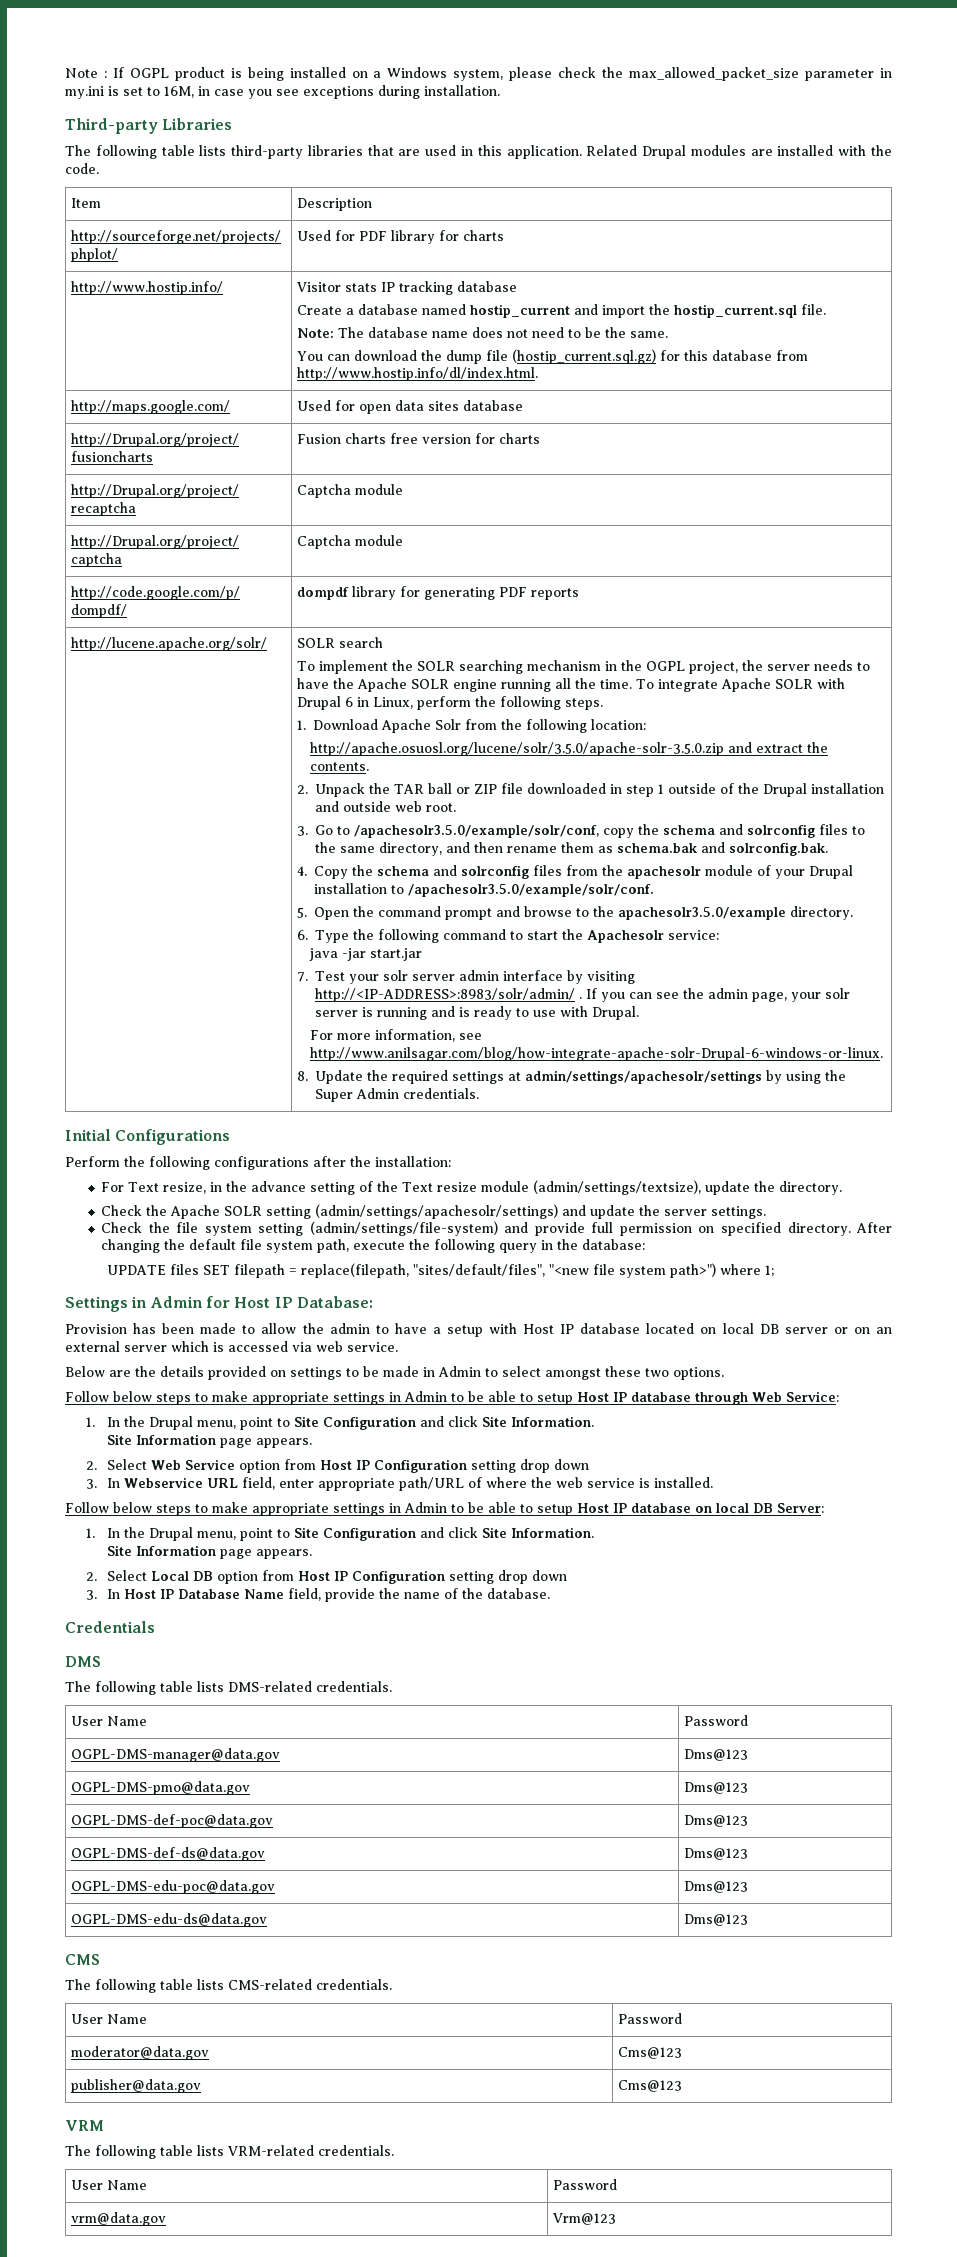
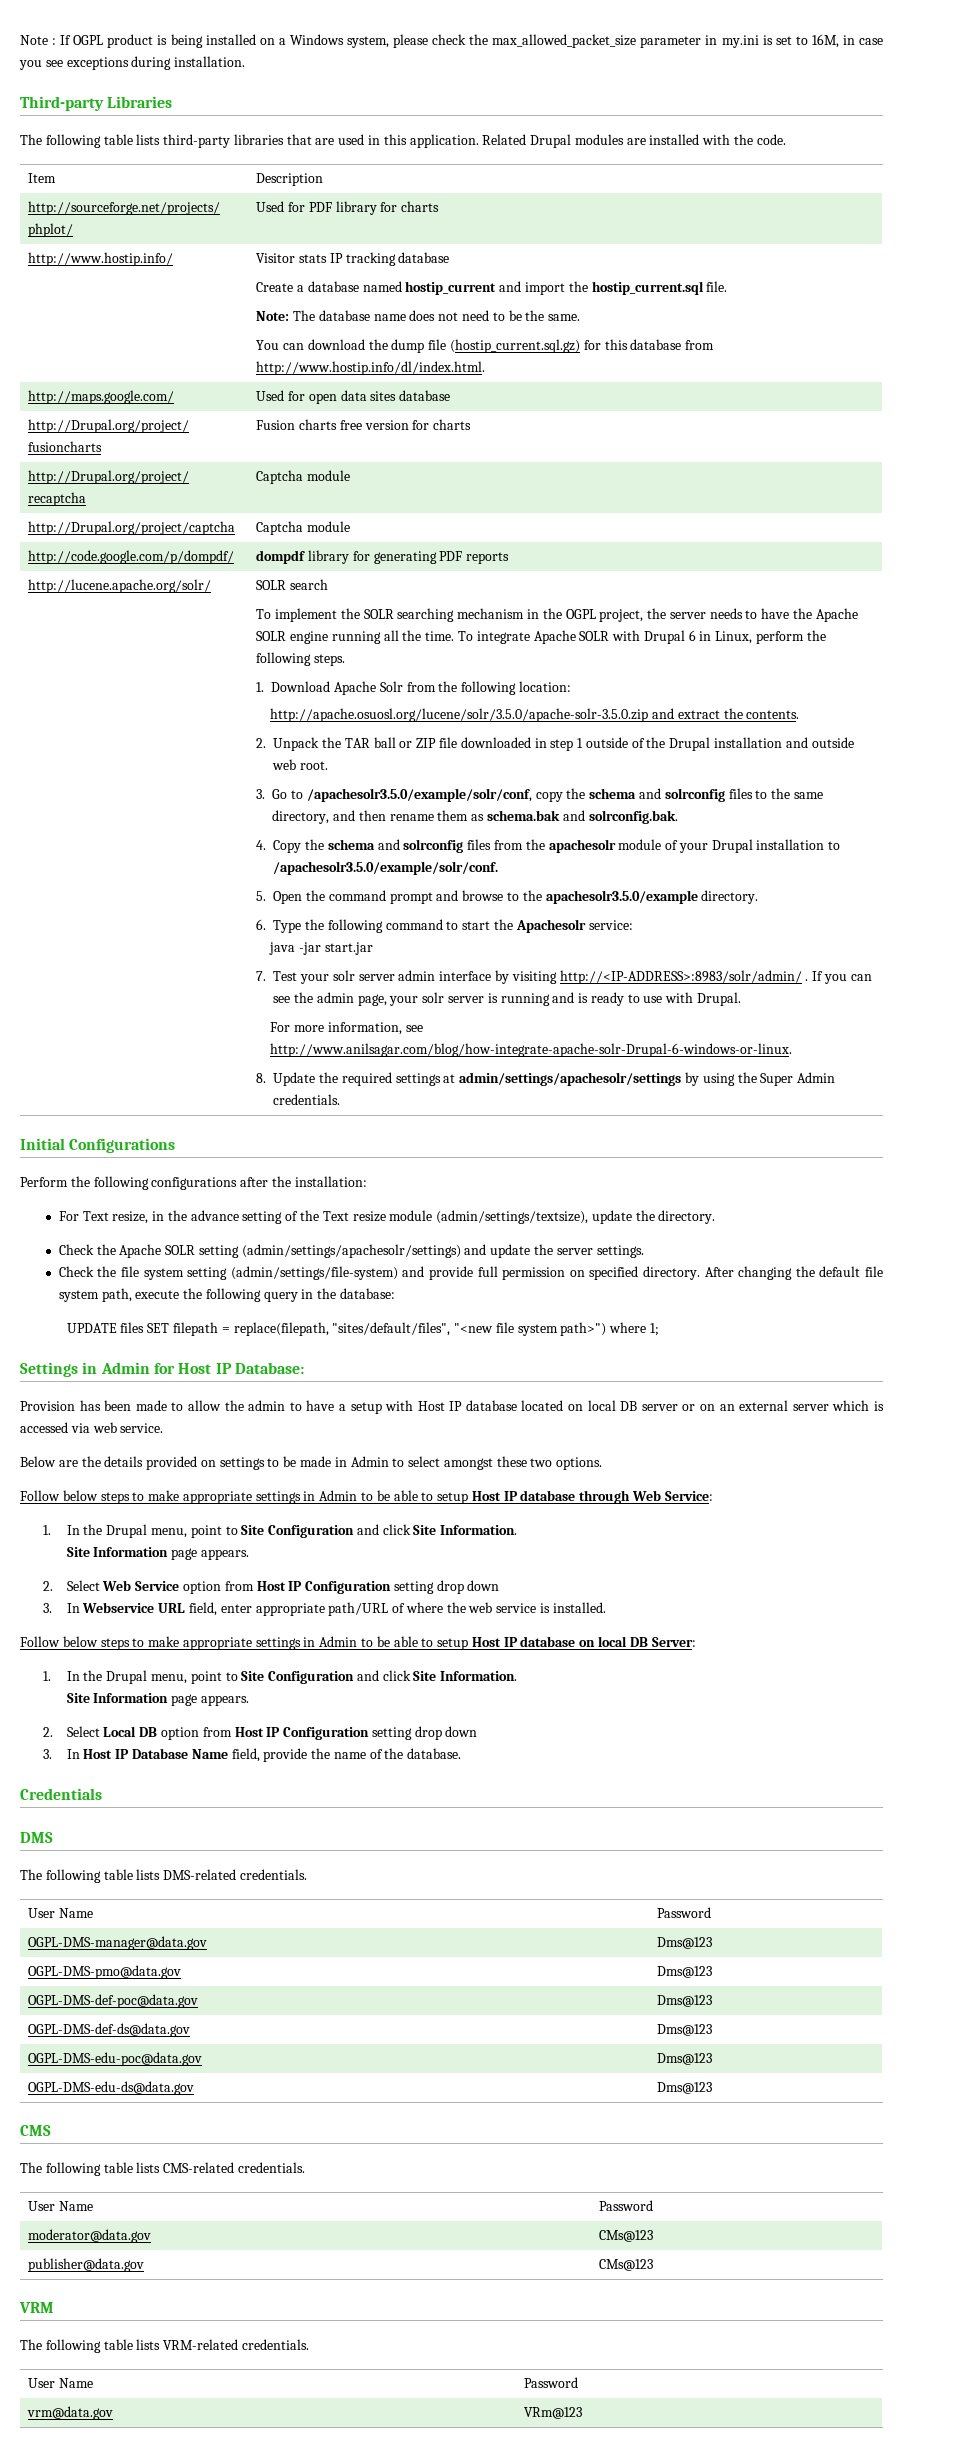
- moderator@data.gov | Cms@123
+ moderator@data.gov | CMs@123
- publisher@data.gov | Cms@123
+ publisher@data.gov | CMs@123
- vrm@data.gov | Vrm@123
+ vrm@data.gov | VRm@123

